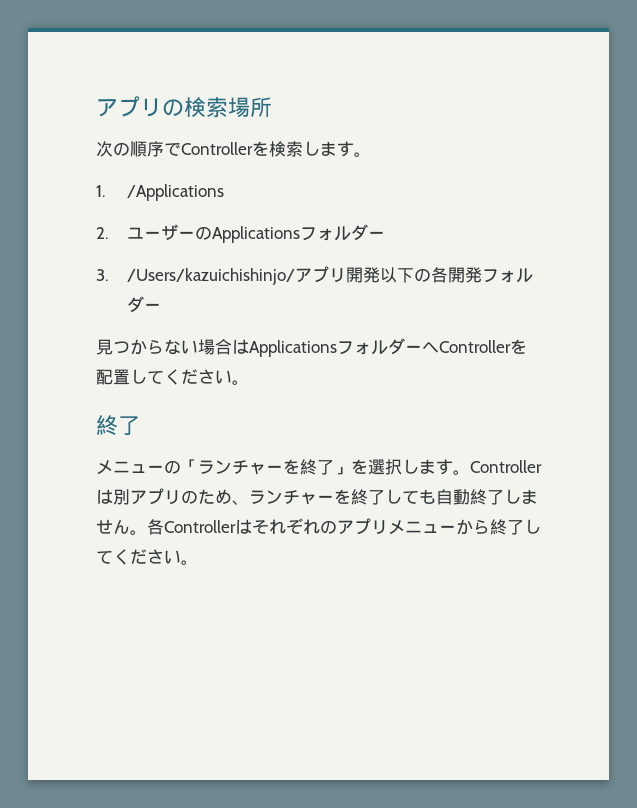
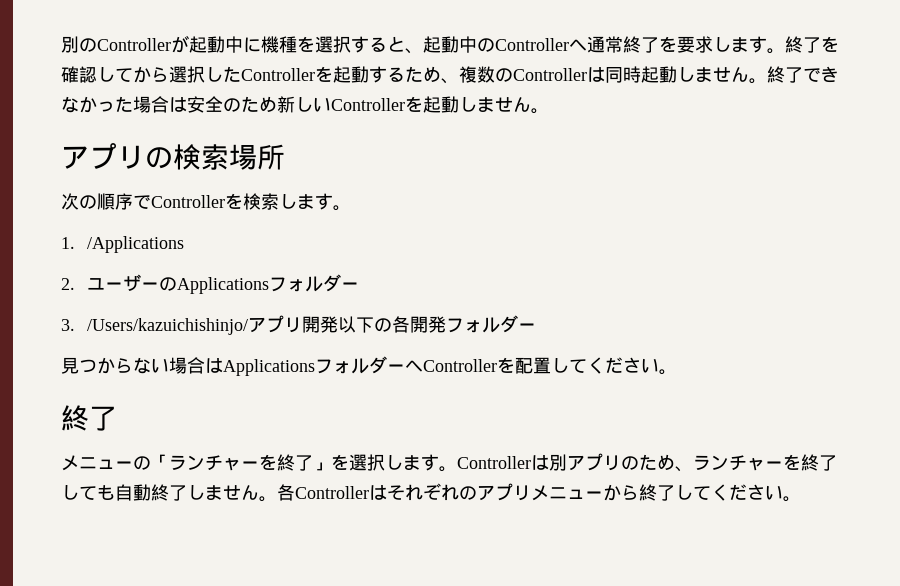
+ 別のControllerが起動中に機種を選択すると、起動中のControllerへ通常終了を要求します。終了を確認してから選択したControllerを起動するため、複数のControllerは同時起動しません。終了できなかった場合は安全のため新しいControllerを起動しません。

